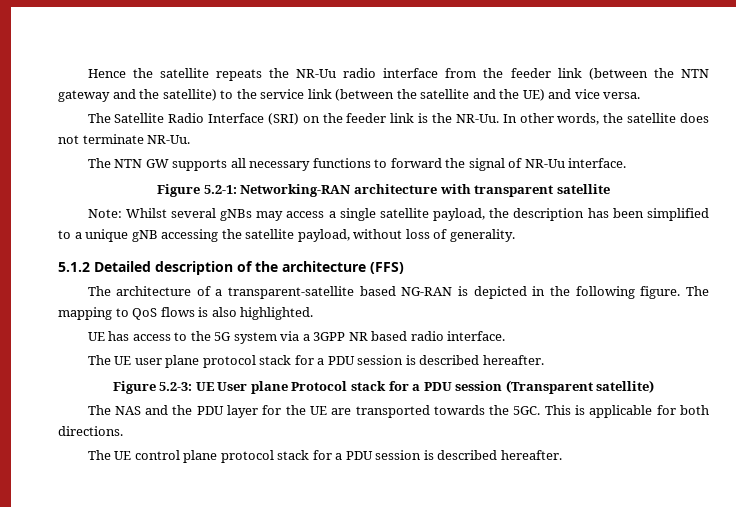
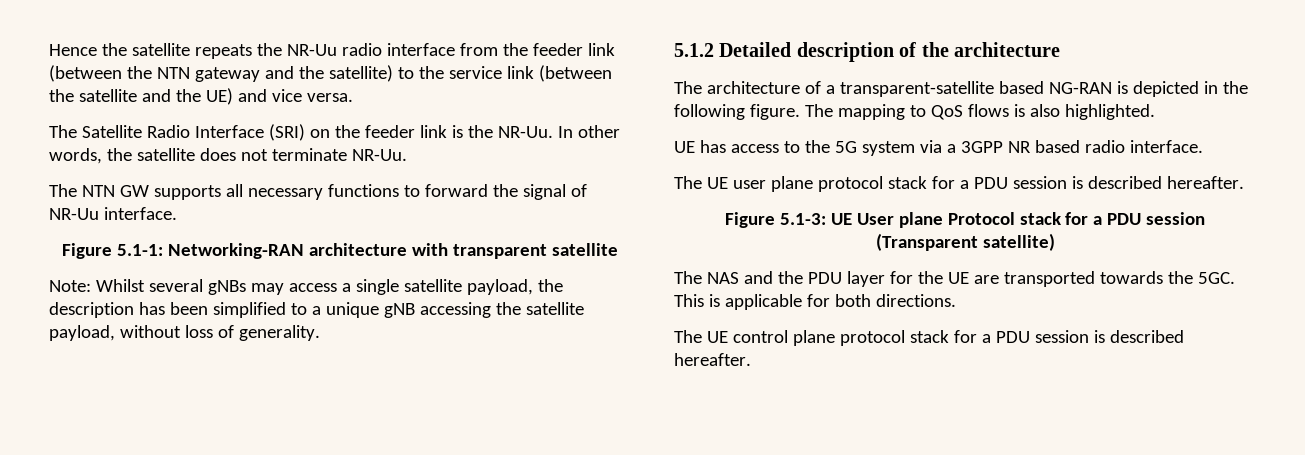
- Figure 5.2-1: Networking-RAN architecture with transparent satellite
+ Figure 5.1-1: Networking-RAN architecture with transparent satellite
- 5.1.2 Detailed description of the architecture (FFS)
+ 5.1.2 Detailed description of the architecture
- Figure 5.2-3: UE User plane Protocol stack for a PDU session (Transparent satellite)
+ Figure 5.1-3: UE User plane Protocol stack for a PDU session (Transparent satellite)

